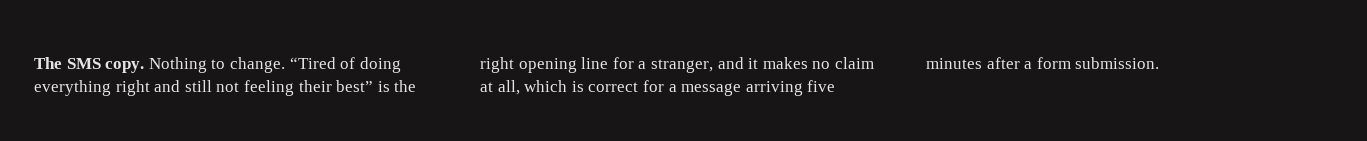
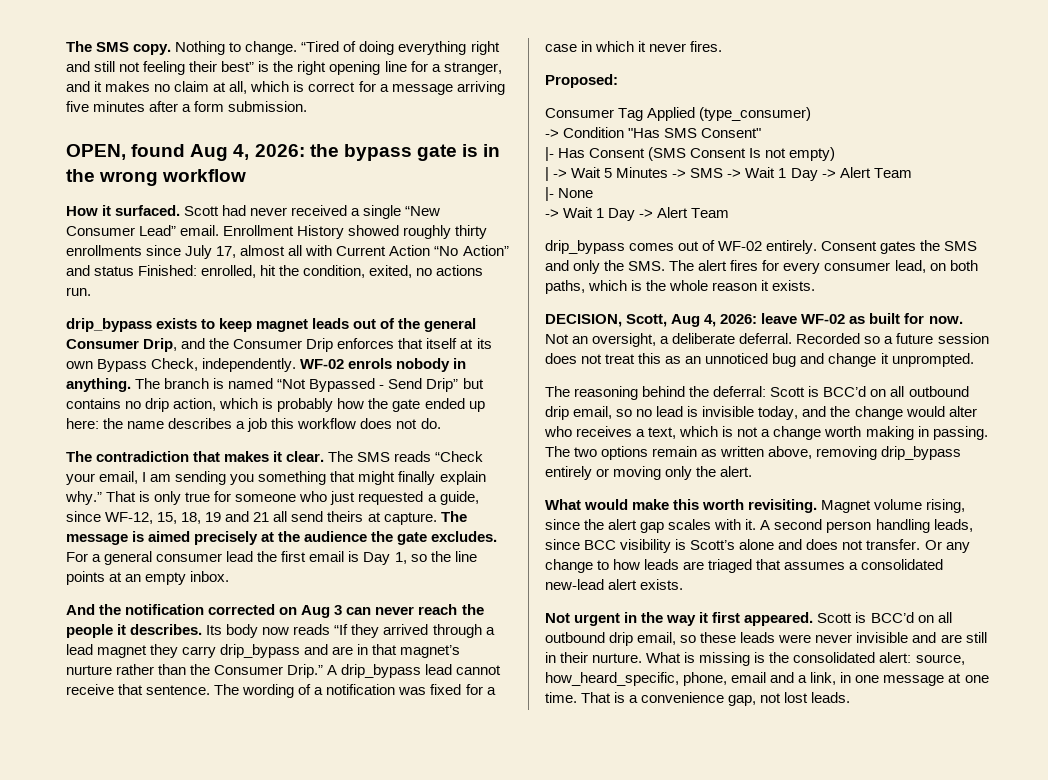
+ OPEN, found Aug 4, 2026: the bypass gate is in the wrong workflow
+ How it surfaced. Scott had never received a single “New Consumer Lead” email. Enrollment History showed roughly thirty enrollments since July 17, almost all with Current Action “No Action” and status Finished: enrolled, hit the condition, exited, no actions run.
+ drip_bypass exists to keep magnet leads out of the general Consumer Drip, and the Consumer Drip enforces that itself at its own Bypass Check, independently. WF-02 enrols nobody in anything. The branch is named “Not Bypassed - Send Drip” but contains no drip action, which is probably how the gate ended up here: the name describes a job this workflow does not do.
+ The contradiction that makes it clear. The SMS reads “Check your email, I am sending you something that might finally explain why.” That is only true for someone who just requested a guide, since WF-12, 15, 18, 19 and 21 all send theirs at capture. The message is aimed precisely at the audience the gate excludes. For a general consumer lead the first email is Day 1, so the line points at an empty inbox.
+ And the notification corrected on Aug 3 can never reach the people it describes. Its body now reads “If they arrived through a lead magnet they carry drip_bypass and are in that magnet’s nurture rather than the Consumer Drip.” A drip_bypass lead cannot receive that sentence. The wording of a notification was fixed for a case in which it never fires.
+ Proposed:
+ Consumer Tag Applied (type_consumer)
+ -> Condition "Has SMS Consent"
+ |- Has Consent (SMS Consent Is not empty)
+ | -> Wait 5 Minutes -> SMS -> Wait 1 Day -> Alert Team
+ |- None
+ -> Wait 1 Day -> Alert Team
+ drip_bypass comes out of WF-02 entirely. Consent gates the SMS and only the SMS. The alert fires for every consumer lead, on both paths, which is the whole reason it exists.
+ DECISION, Scott, Aug 4, 2026: leave WF-02 as built for now. Not an oversight, a deliberate deferral. Recorded so a future session does not treat this as an unnoticed bug and change it unprompted.
+ The reasoning behind the deferral: Scott is BCC’d on all outbound drip email, so no lead is invisible today, and the change would alter who receives a text, which is not a change worth making in passing. The two options remain as written above, removing drip_bypass entirely or moving only the alert.
+ What would make this worth revisiting. Magnet volume rising, since the alert gap scales with it. A second person handling leads, since BCC visibility is Scott’s alone and does not transfer. Or any change to how leads are triaged that assumes a consolidated new-lead alert exists.
+ Not urgent in the way it first appeared. Scott is BCC’d on all outbound drip email, so these leads were never invisible and are still in their nurture. What is missing is the consolidated alert: source, how_heard_specific, phone, email and a link, in one message at one time. That is a convenience gap, not lost leads.

